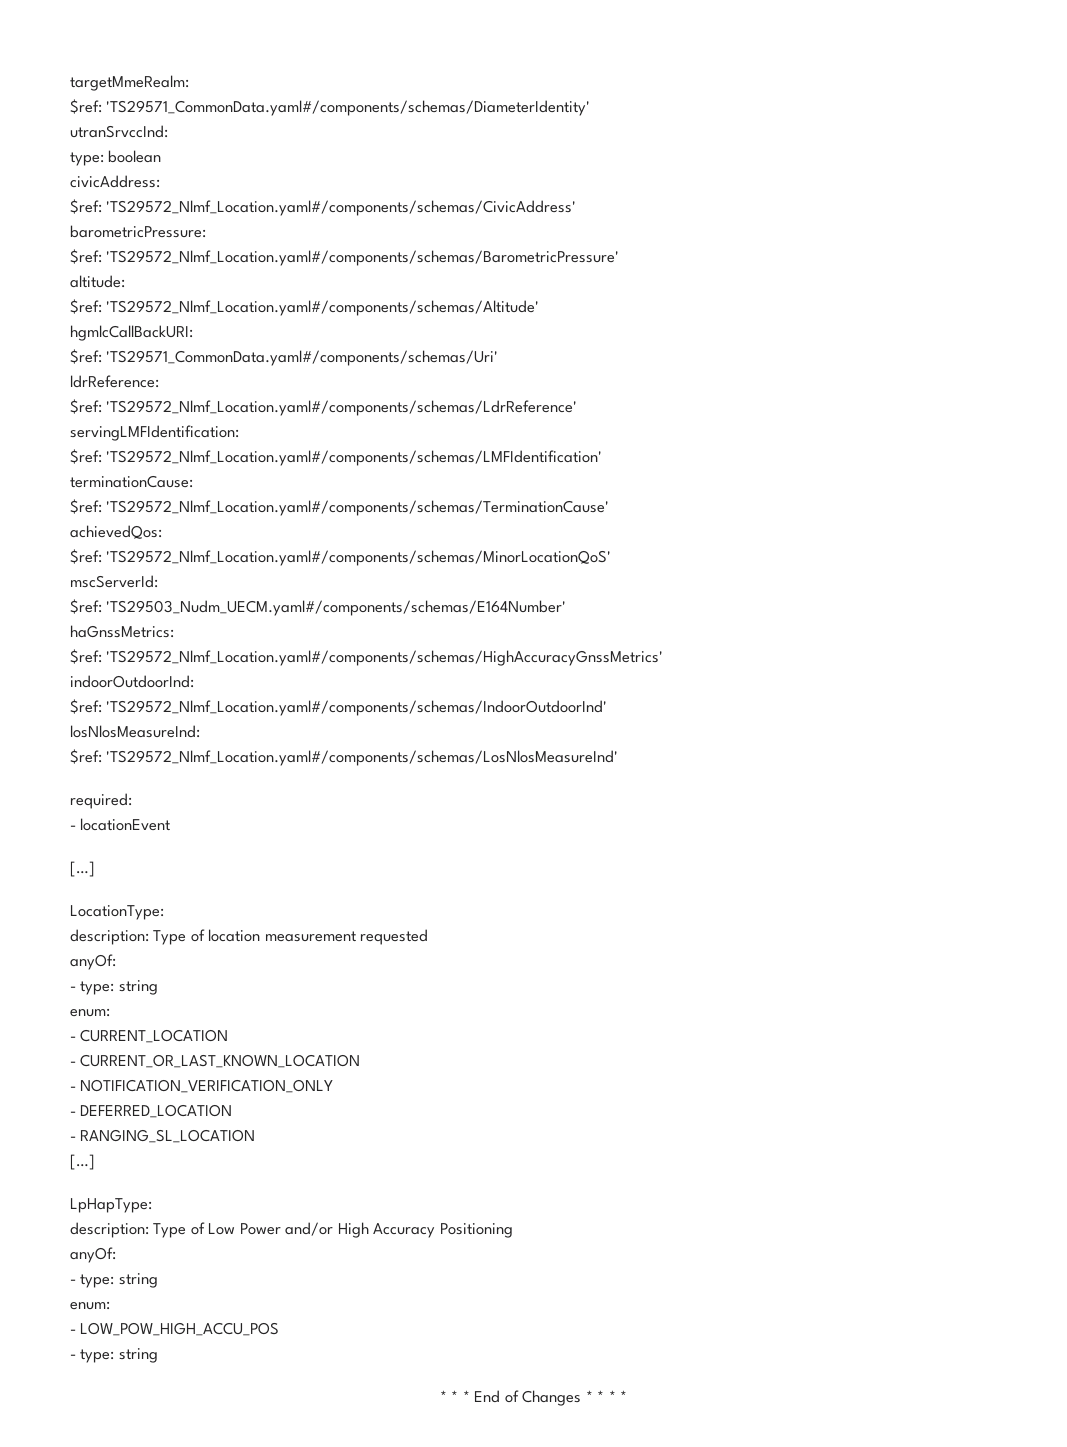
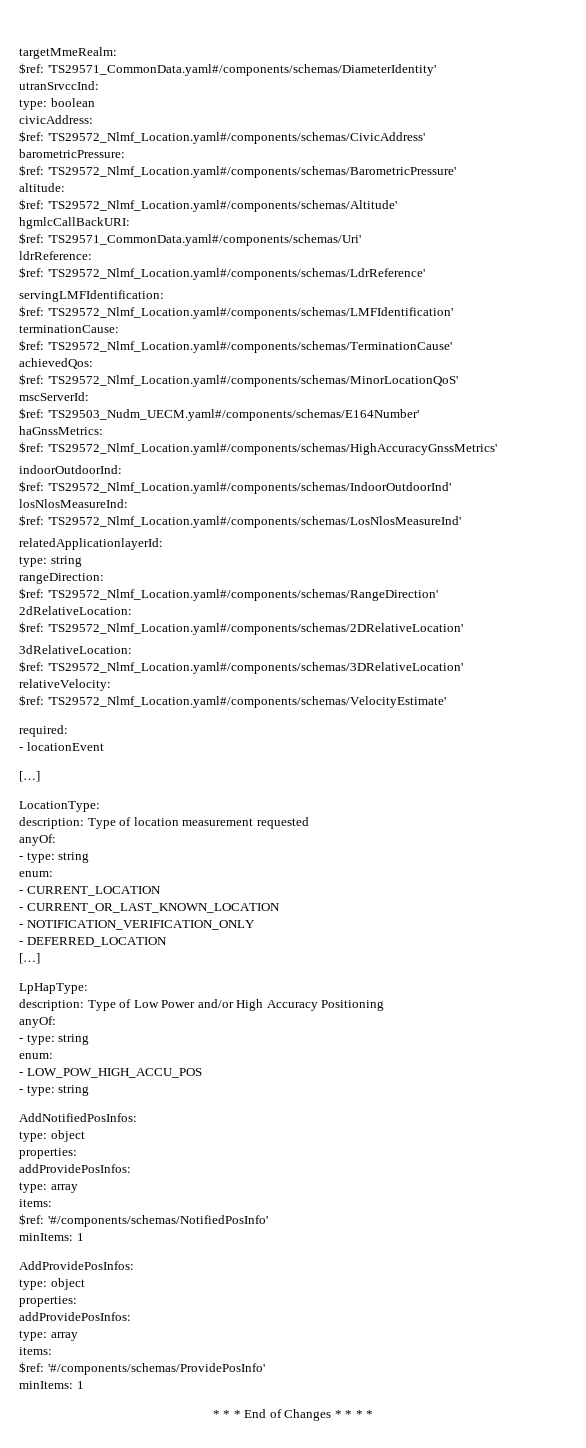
+ relatedApplicationlayerId:
+ type: string
+ rangeDirection:
+ $ref: 'TS29572_Nlmf_Location.yaml#/components/schemas/RangeDirection'
+ 2dRelativeLocation:
+ $ref: 'TS29572_Nlmf_Location.yaml#/components/schemas/2DRelativeLocation'
+ 3dRelativeLocation:
+ $ref: 'TS29572_Nlmf_Location.yaml#/components/schemas/3DRelativeLocation'
+ relativeVelocity:
+ $ref: 'TS29572_Nlmf_Location.yaml#/components/schemas/VelocityEstimate'
- - RANGING_SL_LOCATION
+ AddNotifiedPosInfos:
+ type: object
+ properties:
+ addProvidePosInfos:
+ type: array
+ items:
+ $ref: '#/components/schemas/NotifiedPosInfo'
+ minItems: 1
+ AddProvidePosInfos:
+ type: object
+ properties:
+ addProvidePosInfos:
+ type: array
+ items:
+ $ref: '#/components/schemas/ProvidePosInfo'
+ minItems: 1

